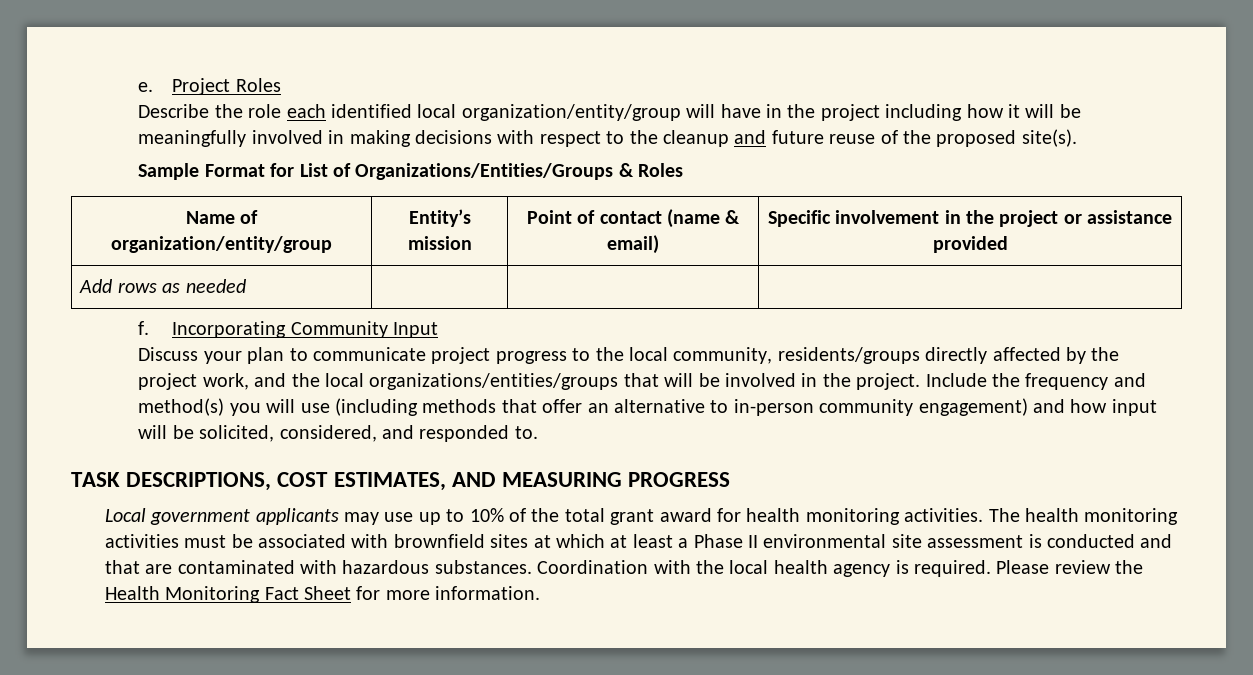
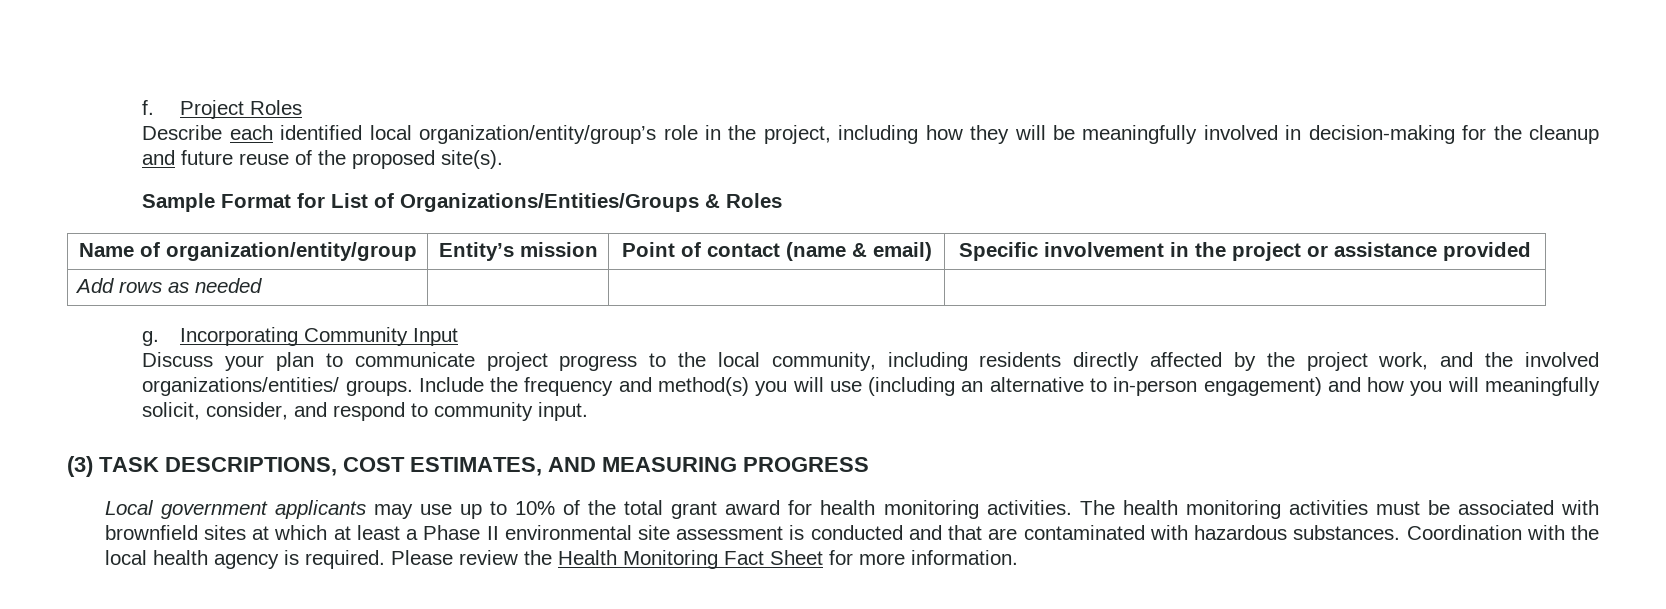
- e.
+ f.
- Describe the role each identified local organization/entity/group will have in the project including how it will be meaningfully involved in making decisions with respect to the cleanup and future reuse of the proposed site(s).
+ Describe each identified local organization/entity/group’s role in the project, including how they will be meaningfully involved in decision-making for the cleanup and future reuse of the proposed site(s).
- f.
+ g.
- Discuss your plan to communicate project progress to the local community, residents/groups directly affected by the project work, and the local organizations/entities/groups that will be involved in the project.
+ Discuss your plan to communicate project progress to the local community, including residents directly affected by the project work, and the involved organizations/entities/ groups.
- Include the frequency and method(s) you will use (including methods that offer an alternative to in-person community engagement) and how input will be solicited, considered, and responded to.
- TASK DESCRIPTIONS, COST ESTIMATES, AND MEASURING PROGRESS
+ Include the frequency and method(s) you will use (including an alternative to in-person engagement) and how you will meaningfully solicit, consider, and respond to community input.
+ (3) TASK DESCRIPTIONS, COST ESTIMATES, AND MEASURING PROGRESS

